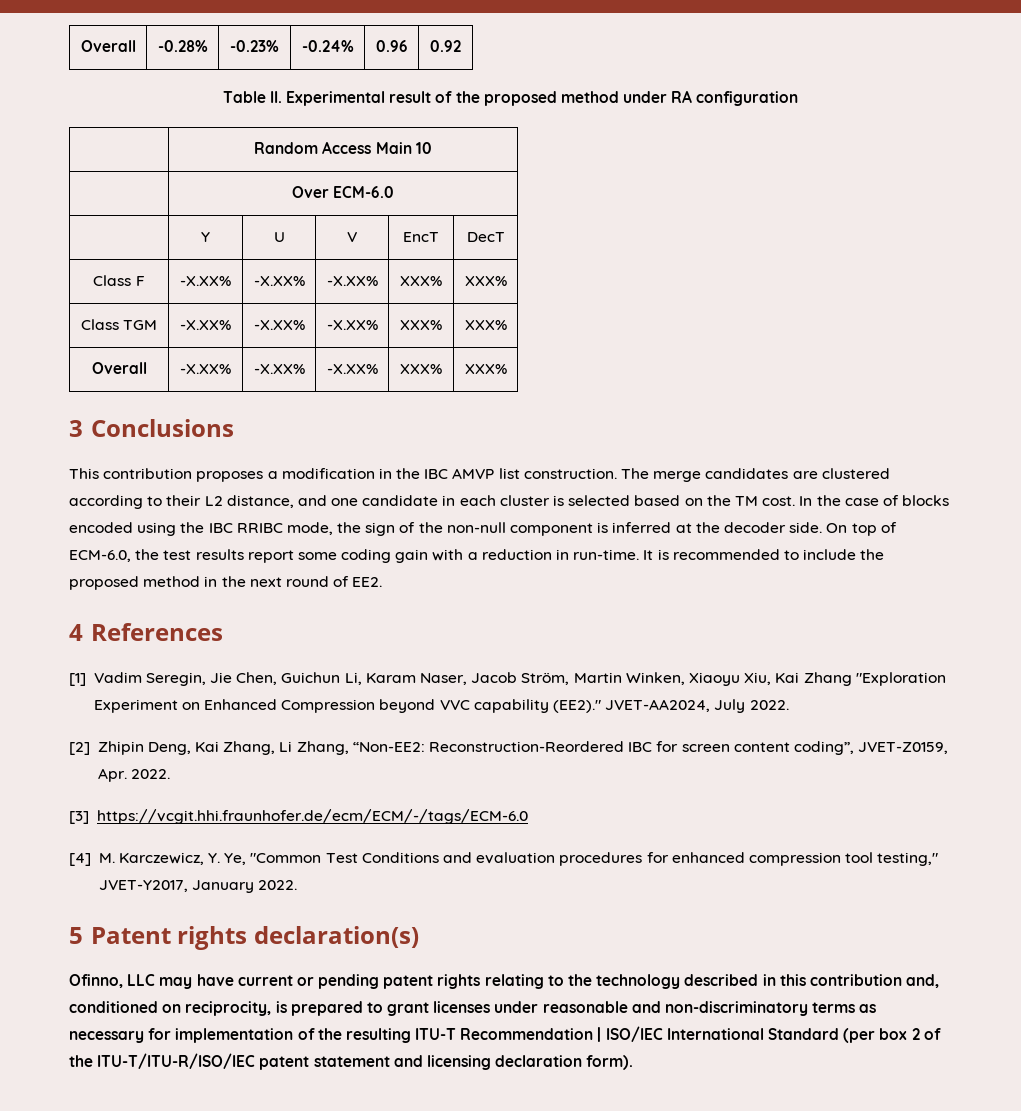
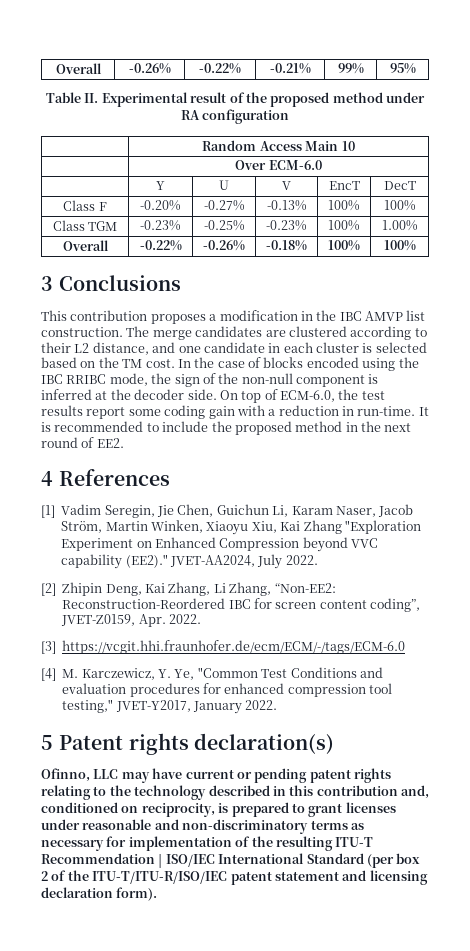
- Overall | -0.28% | -0.23% | -0.24% | 0.96 | 0.92
+ Overall | -0.26% | -0.22% | -0.21% | 99% | 95%
- Class F | -X.XX% | -X.XX% | -X.XX% | XXX% | XXX%
- Class TGM | -X.XX% | -X.XX% | -X.XX% | XXX% | XXX%
- Overall | -X.XX% | -X.XX% | -X.XX% | XXX% | XXX%
+ Class F | -0.20% | -0.27% | -0.13% | 100% | 100%
+ Class TGM | -0.23% | -0.25% | -0.23% | 100% | 1.00%
+ Overall | -0.22% | -0.26% | -0.18% | 100% | 100%

